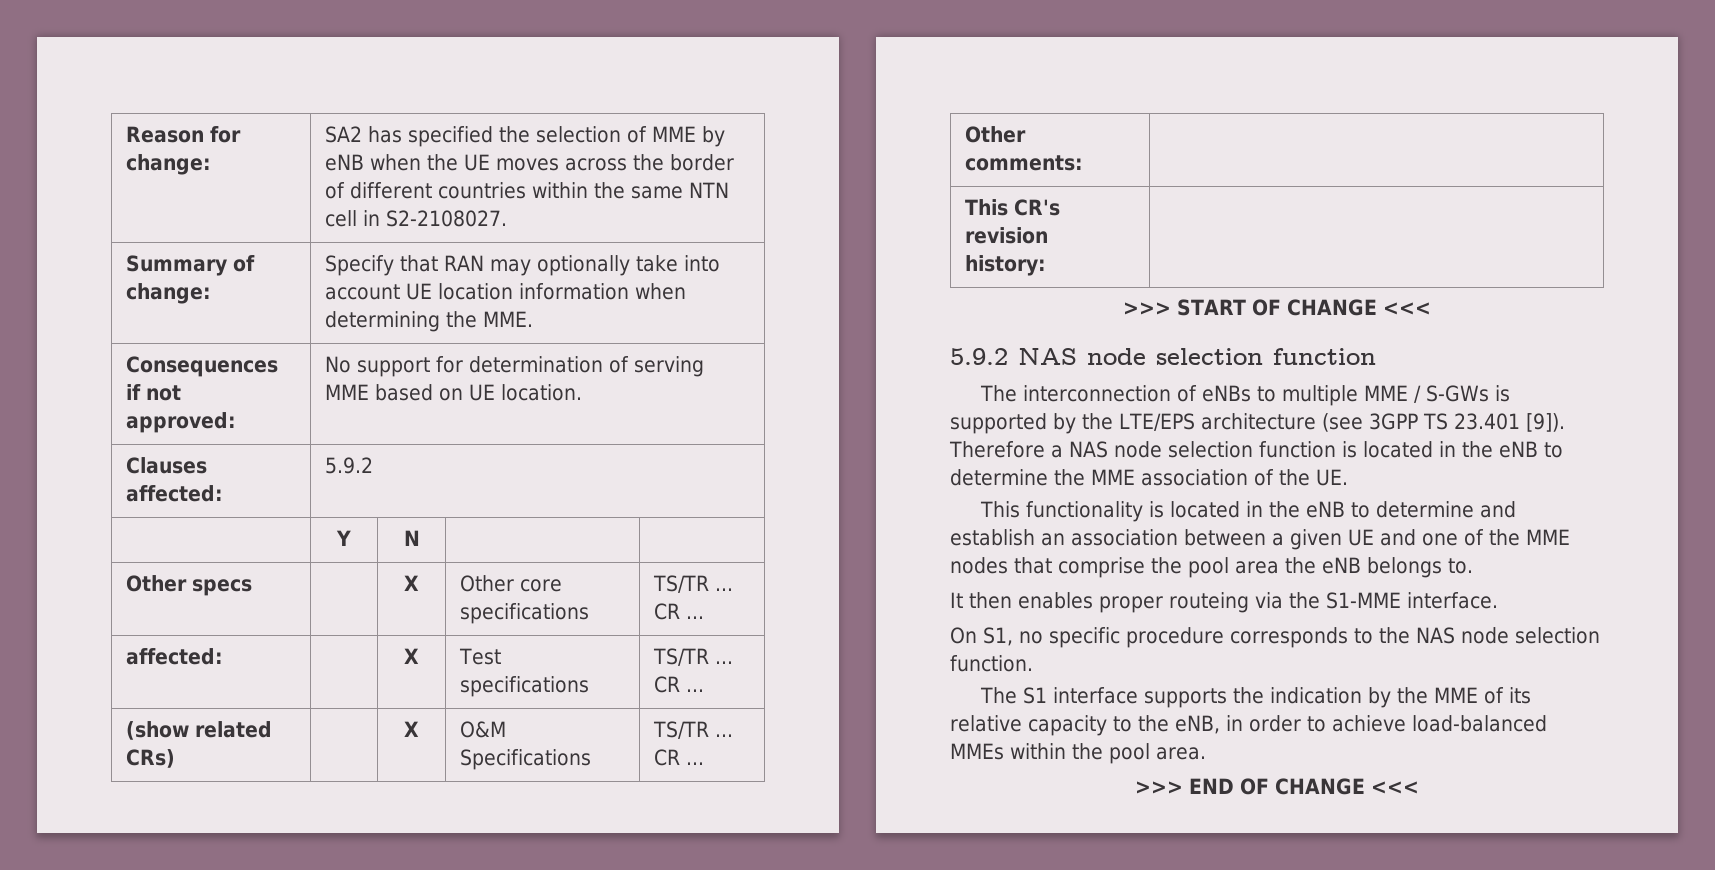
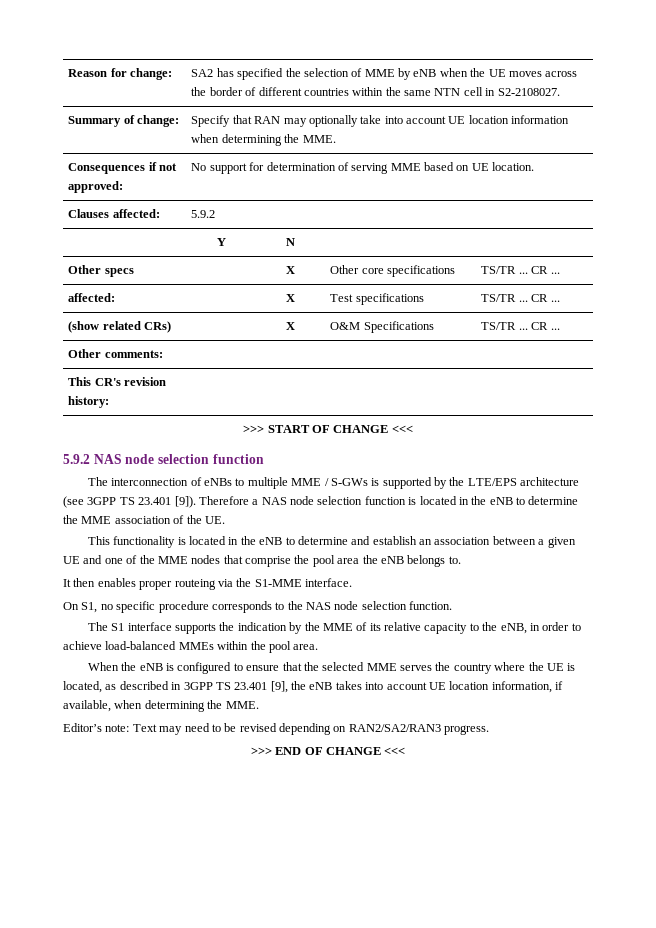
+ When the eNB is configured to ensure that the selected MME serves the country where the UE is located, as described in 3GPP TS 23.401 [9], the eNB takes into account UE location information, if available, when determining the MME.
+ Editor’s note: Text may need to be revised depending on RAN2/SA2/RAN3 progress.

